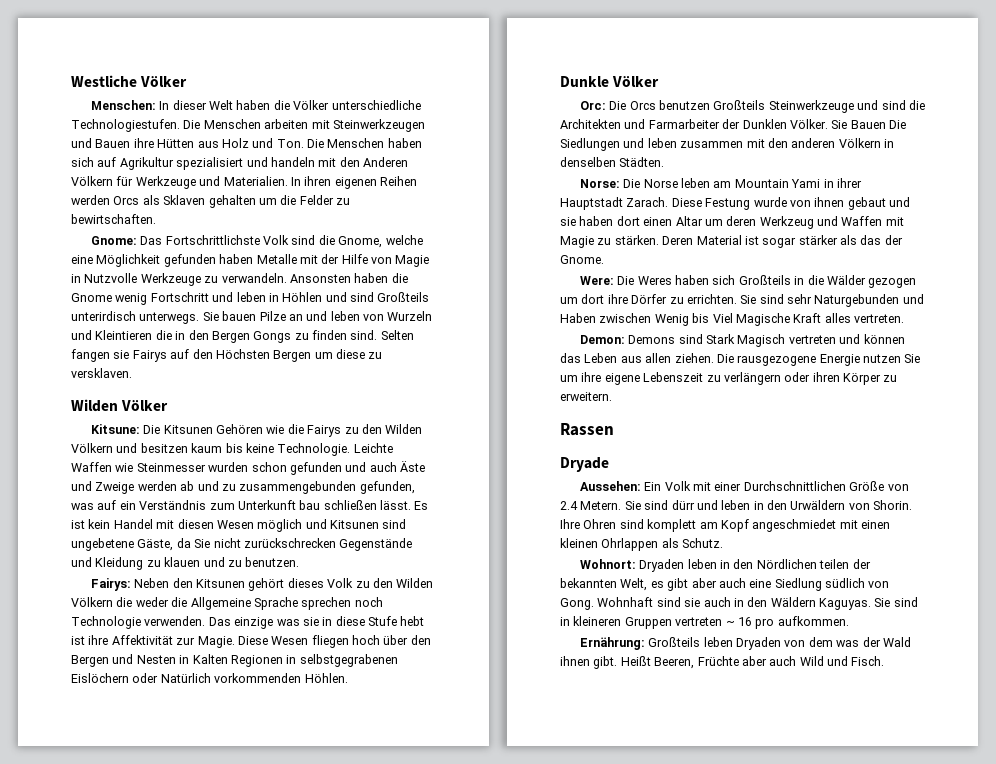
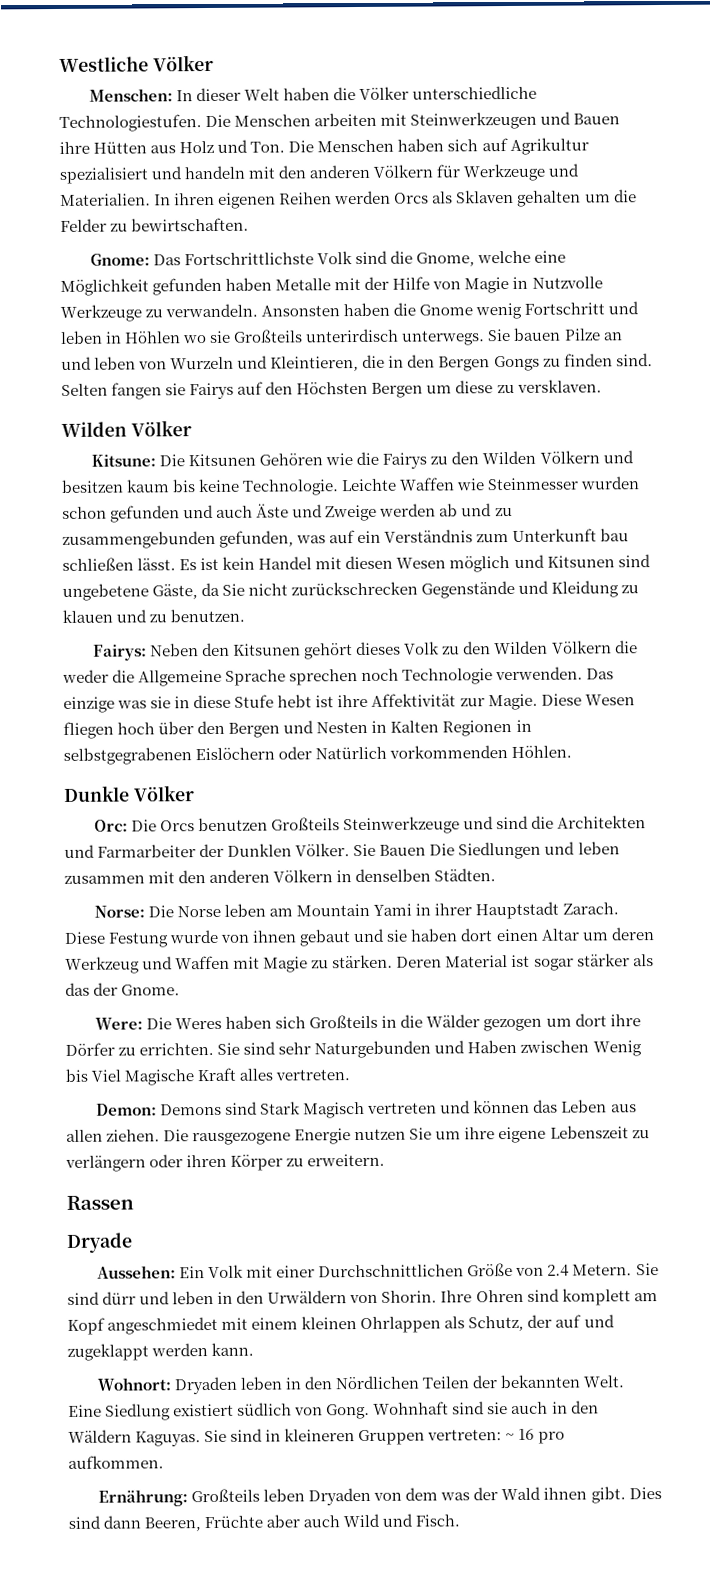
- Die Menschen arbeiten mit Steinwerkzeugen und Bauen ihre Hütten aus Holz und Ton. Die Menschen haben sich auf Agrikultur spezialisiert und handeln mit den Anderen Völkern für Werkzeuge und Materialien.
+ Die Menschen arbeiten mit Steinwerkzeugen und Bauen ihre Hütten aus Holz und Ton. Die Menschen haben sich auf Agrikultur spezialisiert und handeln mit den anderen Völkern für Werkzeuge und Materialien.
- Ansonsten haben die Gnome wenig Fortschritt und leben in Höhlen und sind Großteils unterirdisch unterwegs.
+ Ansonsten haben die Gnome wenig Fortschritt und leben in Höhlen wo sie Großteils unterirdisch unterwegs.
- Sie bauen Pilze an und leben von Wurzeln und Kleintieren die in den Bergen Gongs zu finden sind.
+ Sie bauen Pilze an und leben von Wurzeln und Kleintieren, die in den Bergen Gongs zu finden sind.
- Ihre Ohren sind komplett am Kopf angeschmiedet mit einen kleinen Ohrlappen als Schutz.
+ Ihre Ohren sind komplett am Kopf angeschmiedet mit einem kleinen Ohrlappen als Schutz, der auf und zugeklappt werden kann.
- Wohnort: Dryaden leben in den Nördlichen teilen der bekannten Welt, es gibt aber auch eine Siedlung südlich von Gong.
+ Wohnort: Dryaden leben in den Nördlichen Teilen der bekannten Welt. Eine Siedlung existiert südlich von Gong.
- Sie sind in kleineren Gruppen vertreten ~ 16 pro aufkommen.
+ Sie sind in kleineren Gruppen vertreten: ~ 16 pro aufkommen.
- Heißt Beeren, Früchte aber auch Wild und Fisch.
+ Dies sind dann Beeren, Früchte aber auch Wild und Fisch.

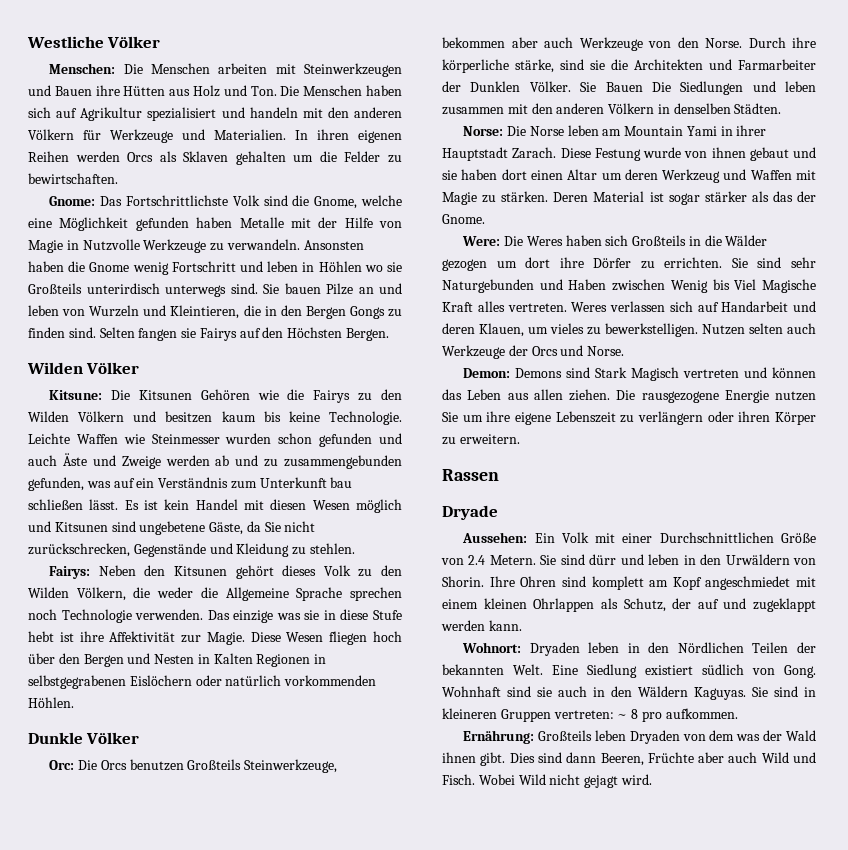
- Menschen: In dieser Welt haben die Völker unterschiedliche Technologiestufen. Die Menschen arbeiten mit Steinwerkzeugen und Bauen ihre Hütten aus Holz und Ton. Die Menschen haben sich auf Agrikultur spezialisiert und handeln mit den anderen Völkern für Werkzeuge und Materialien.
+ Menschen: Die Menschen arbeiten mit Steinwerkzeugen und Bauen ihre Hütten aus Holz und Ton. Die Menschen haben sich auf Agrikultur spezialisiert und handeln mit den anderen Völkern für Werkzeuge und Materialien.
- Ansonsten haben die Gnome wenig Fortschritt und leben in Höhlen wo sie Großteils unterirdisch unterwegs.
+ Ansonsten haben die Gnome wenig Fortschritt und leben in Höhlen wo sie Großteils unterirdisch unterwegs sind.
- Selten fangen sie Fairys auf den Höchsten Bergen um diese zu versklaven.
+ Selten fangen sie Fairys auf den Höchsten Bergen.
- Es ist kein Handel mit diesen Wesen möglich und Kitsunen sind ungebetene Gäste, da Sie nicht zurückschrecken Gegenstände und Kleidung zu klauen und zu benutzen.
+ Es ist kein Handel mit diesen Wesen möglich und Kitsunen sind ungebetene Gäste, da Sie nicht zurückschrecken, Gegenstände und Kleidung zu stehlen.
- Fairys: Neben den Kitsunen gehört dieses Volk zu den Wilden Völkern die weder die Allgemeine Sprache sprechen noch Technologie verwenden.
+ Fairys: Neben den Kitsunen gehört dieses Volk zu den Wilden Völkern, die weder die Allgemeine Sprache sprechen noch Technologie verwenden.
- Diese Wesen fliegen hoch über den Bergen und Nesten in Kalten Regionen in selbstgegrabenen Eislöchern oder Natürlich vorkommenden Höhlen.
+ Diese Wesen fliegen hoch über den Bergen und Nesten in Kalten Regionen in selbstgegrabenen Eislöchern oder natürlich vorkommenden Höhlen.
- Orc: Die Orcs benutzen Großteils Steinwerkzeuge und sind die Architekten und Farmarbeiter der Dunklen Völker.
+ Orc: Die Orcs benutzen Großteils Steinwerkzeuge, bekommen aber auch Werkzeuge von den Norse. Durch ihre körperliche stärke, sind sie die Architekten und Farmarbeiter der Dunklen Völker.
+ Weres verlassen sich auf Handarbeit und deren Klauen, um vieles zu bewerkstelligen. Nutzen selten auch Werkzeuge der Orcs und Norse.
- Sie sind in kleineren Gruppen vertreten: ~ 16 pro aufkommen.
+ Sie sind in kleineren Gruppen vertreten: ~ 8 pro aufkommen.
+ Wobei Wild nicht gejagt wird.

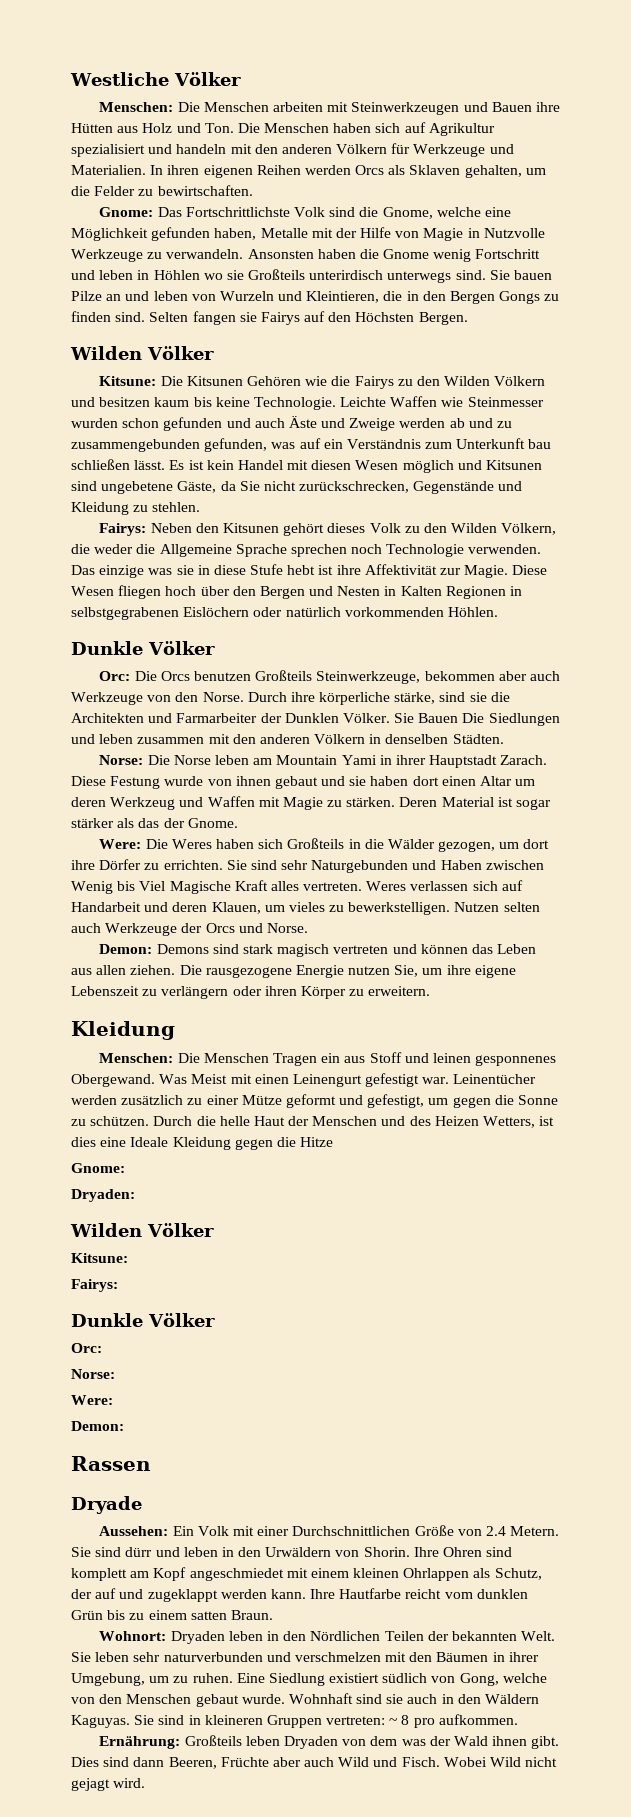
- In ihren eigenen Reihen werden Orcs als Sklaven gehalten um die Felder zu bewirtschaften.
+ In ihren eigenen Reihen werden Orcs als Sklaven gehalten, um die Felder zu bewirtschaften.
- Gnome: Das Fortschrittlichste Volk sind die Gnome, welche eine Möglichkeit gefunden haben Metalle mit der Hilfe von Magie in Nutzvolle Werkzeuge zu verwandeln.
+ Gnome: Das Fortschrittlichste Volk sind die Gnome, welche eine Möglichkeit gefunden haben, Metalle mit der Hilfe von Magie in Nutzvolle Werkzeuge zu verwandeln.
- Were: Die Weres haben sich Großteils in die Wälder gezogen um dort ihre Dörfer zu errichten.
+ Were: Die Weres haben sich Großteils in die Wälder gezogen, um dort ihre Dörfer zu errichten.
- Demon: Demons sind Stark Magisch vertreten und können das Leben aus allen ziehen.
+ Demon: Demons sind stark magisch vertreten und können das Leben aus allen ziehen.
- Die rausgezogene Energie nutzen Sie um ihre eigene Lebenszeit zu verlängern oder ihren Körper zu erweitern.
+ Die rausgezogene Energie nutzen Sie, um ihre eigene Lebenszeit zu verlängern oder ihren Körper zu erweitern.
+ Kleidung
+ Menschen: Die Menschen Tragen ein aus Stoff und leinen gesponnenes Obergewand. Was Meist mit einen Leinengurt gefestigt war. Leinentücher werden zusätzlich zu einer Mütze geformt und gefestigt, um gegen die Sonne zu schützen. Durch die helle Haut der Menschen und des Heizen Wetters, ist dies eine Ideale Kleidung gegen die Hitze
+ Gnome:
+ Dryaden:
+ Wilden Völker
+ Kitsune:
+ Fairys:
+ Dunkle Völker
+ Orc:
+ Norse:
+ Were:
+ Demon:
+ Ihre Hautfarbe reicht vom dunklen Grün bis zu einem satten Braun.
+ Sie leben sehr naturverbunden und verschmelzen mit den Bäumen in ihrer Umgebung, um zu ruhen.
- Eine Siedlung existiert südlich von Gong.
+ Eine Siedlung existiert südlich von Gong, welche von den Menschen gebaut wurde.

